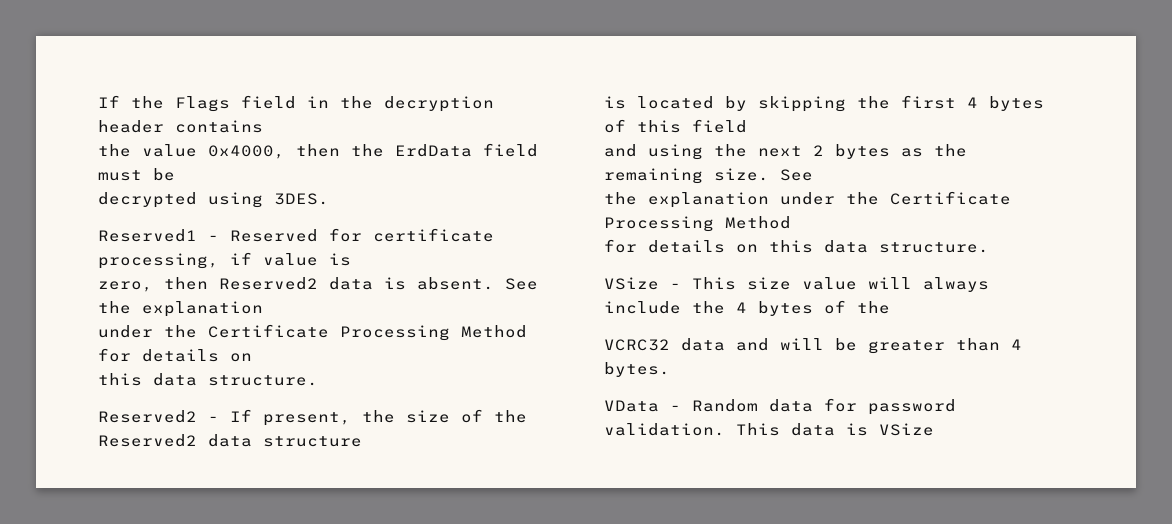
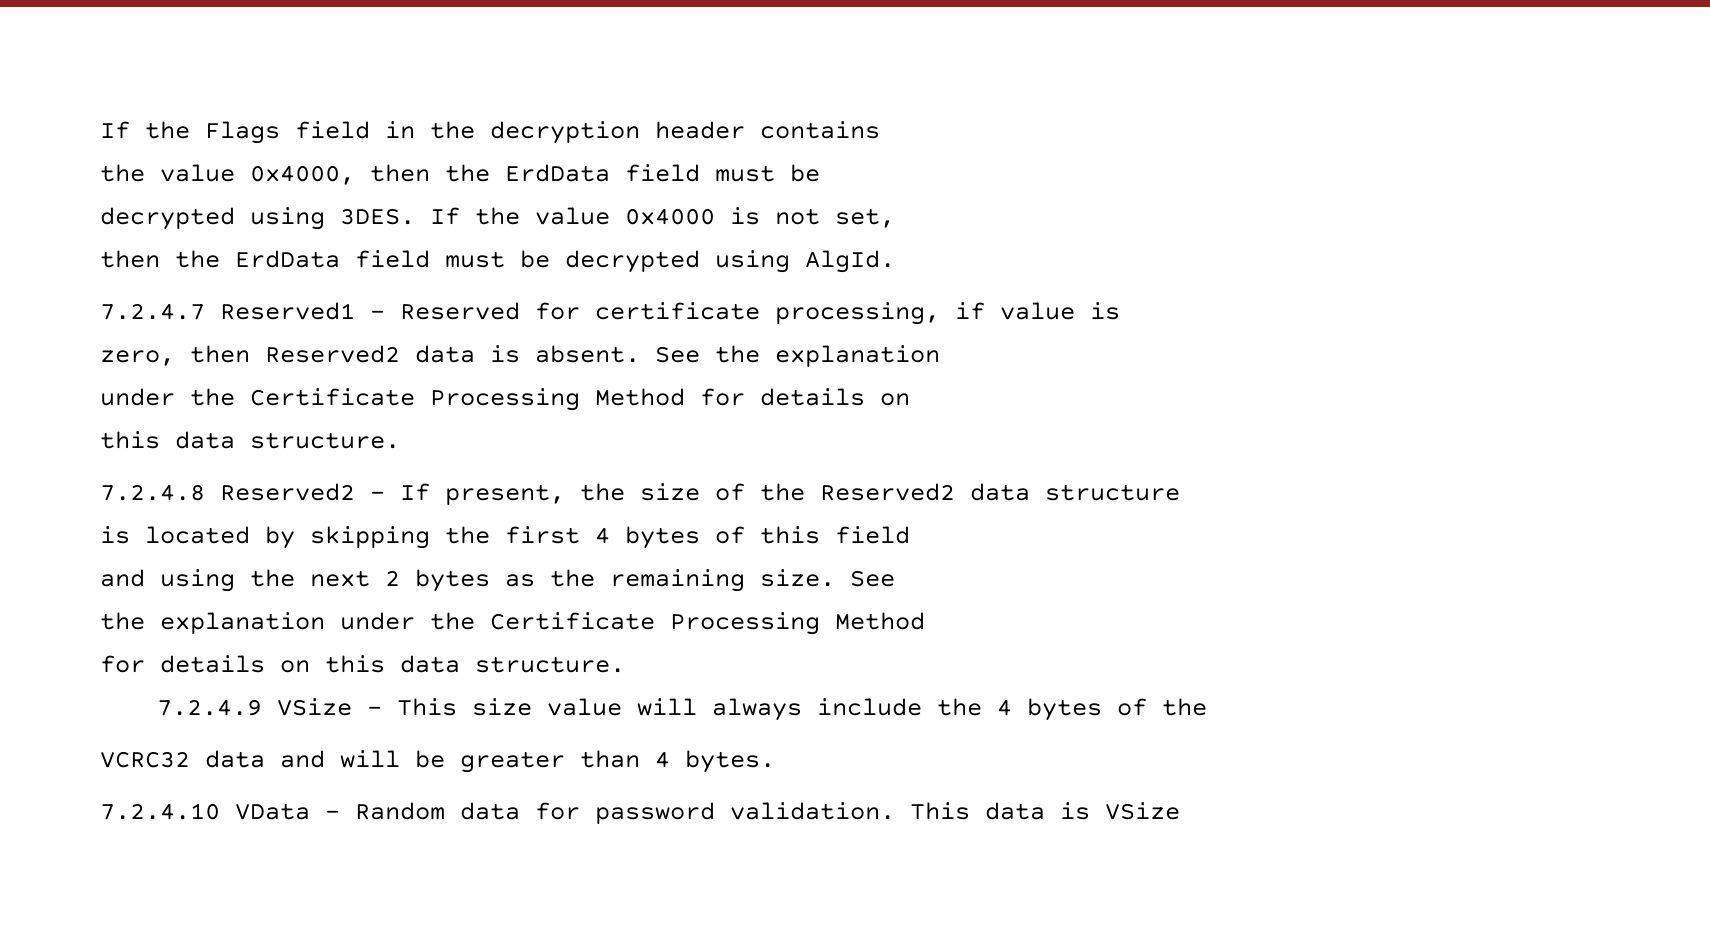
- decrypted using 3DES.
- Reserved1 - Reserved for certificate processing, if value is
+ decrypted using 3DES. If the value 0x4000 is not set,
+ then the ErdData field must be decrypted using AlgId.
+ 7.2.4.7 Reserved1 - Reserved for certificate processing, if value is
- Reserved2 - If present, the size of the Reserved2 data structure
+ 7.2.4.8 Reserved2 - If present, the size of the Reserved2 data structure
- VSize - This size value will always include the 4 bytes of the
+ 7.2.4.9 VSize - This size value will always include the 4 bytes of the
- VData - Random data for password validation.
+ 7.2.4.10 VData - Random data for password validation.

